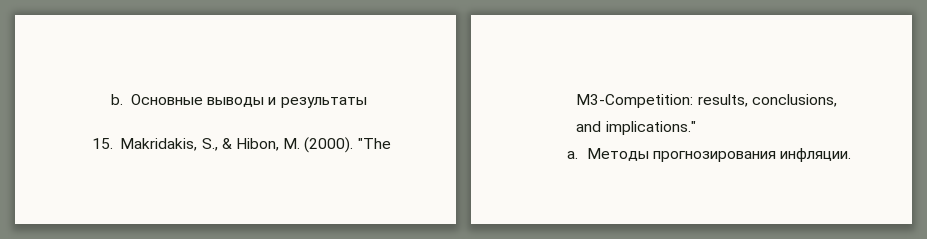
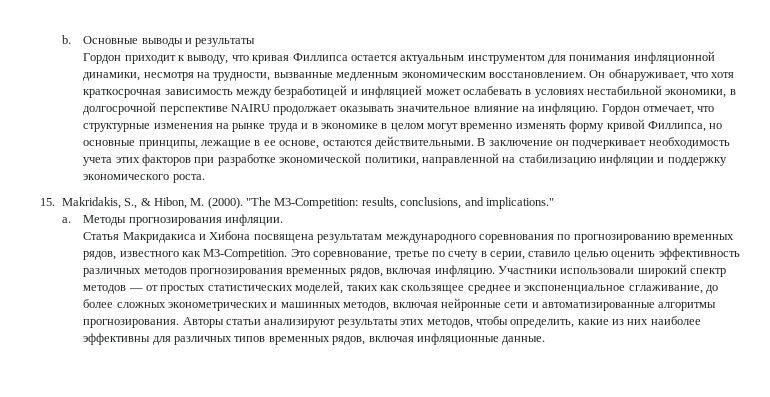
+ Гордон приходит к выводу, что кривая Филлипса остается актуальным инструментом для понимания инфляционной динамики, несмотря на трудности, вызванные медленным экономическим восстановлением. Он обнаруживает, что хотя краткосрочная зависимость между безработицей и инфляцией может ослабевать в условиях нестабильной экономики, в долгосрочной перспективе NAIRU продолжает оказывать значительное влияние на инфляцию. Гордон отмечает, что структурные изменения на рынке труда и в экономике в целом могут временно изменять форму кривой Филлипса, но основные принципы, лежащие в ее основе, остаются действительными. В заключение он подчеркивает необходимость учета этих факторов при разработке экономической политики, направленной на стабилизацию инфляции и поддержку экономического роста.
+ Статья Макридакиса и Хибона посвящена результатам международного соревнования по прогнозированию временных рядов, известного как M3-Competition. Это соревнование, третье по счету в серии, ставило целью оценить эффективность различных методов прогнозирования временных рядов, включая инфляцию. Участники использовали широкий спектр методов — от простых статистических моделей, таких как скользящее среднее и экспоненциальное сглаживание, до более сложных эконометрических и машинных методов, включая нейронные сети и автоматизированные алгоритмы прогнозирования. Авторы статьи анализируют результаты этих методов, чтобы определить, какие из них наиболее эффективны для различных типов временных рядов, включая инфляционные данные.

